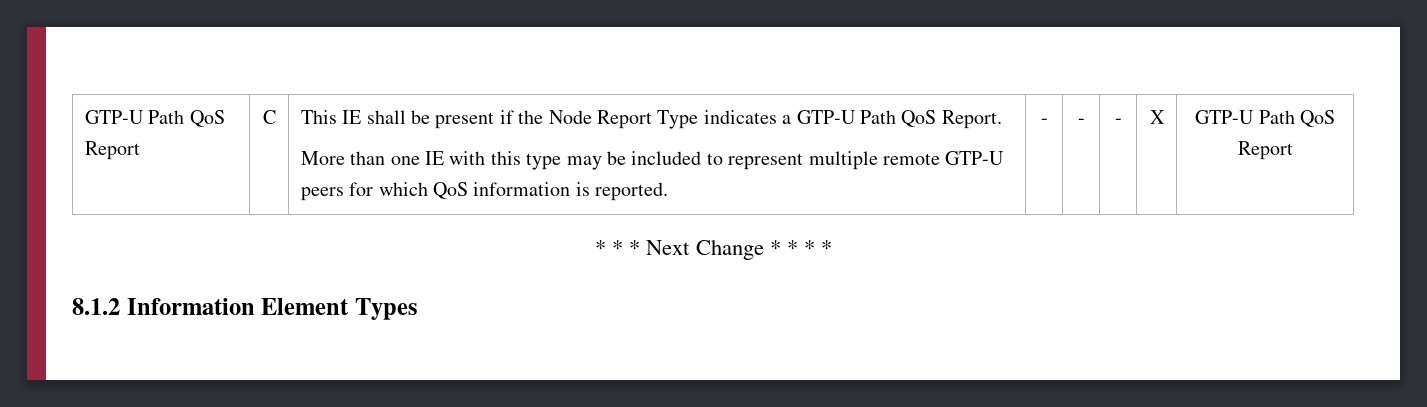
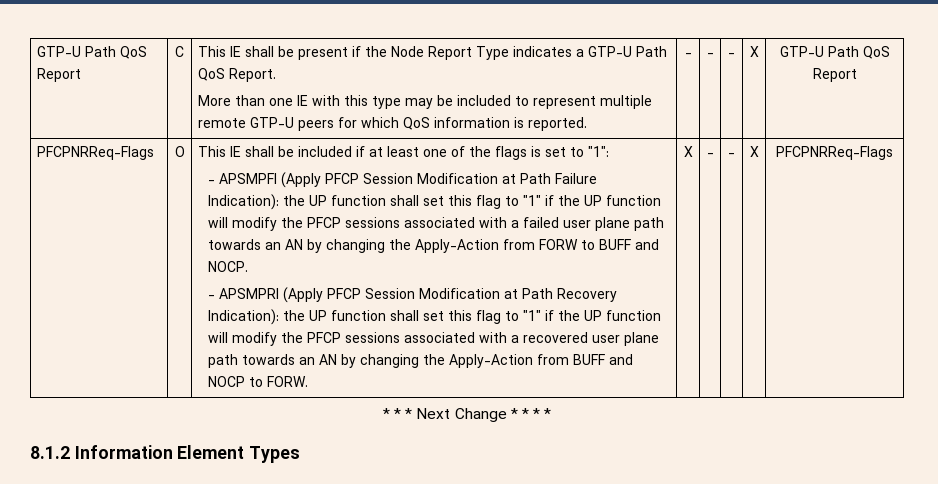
+ PFCPNRReq-Flags | O | This IE shall be included if at least one of the flags is set to "1":
+ - APSMPFI (Apply PFCP Session Modification at Path Failure Indication): the UP function shall set this flag to "1" if the UP function will modify the PFCP sessions associated with a failed user plane path towards an AN by changing the Apply-Action from FORW to BUFF and NOCP.
+ - APSMPRI (Apply PFCP Session Modification at Path Recovery Indication): the UP function shall set this flag to "1" if the UP function will modify the PFCP sessions associated with a recovered user plane path towards an AN by changing the Apply-Action from BUFF and NOCP to FORW. | X | - | - | X | PFCPNRReq-Flags

